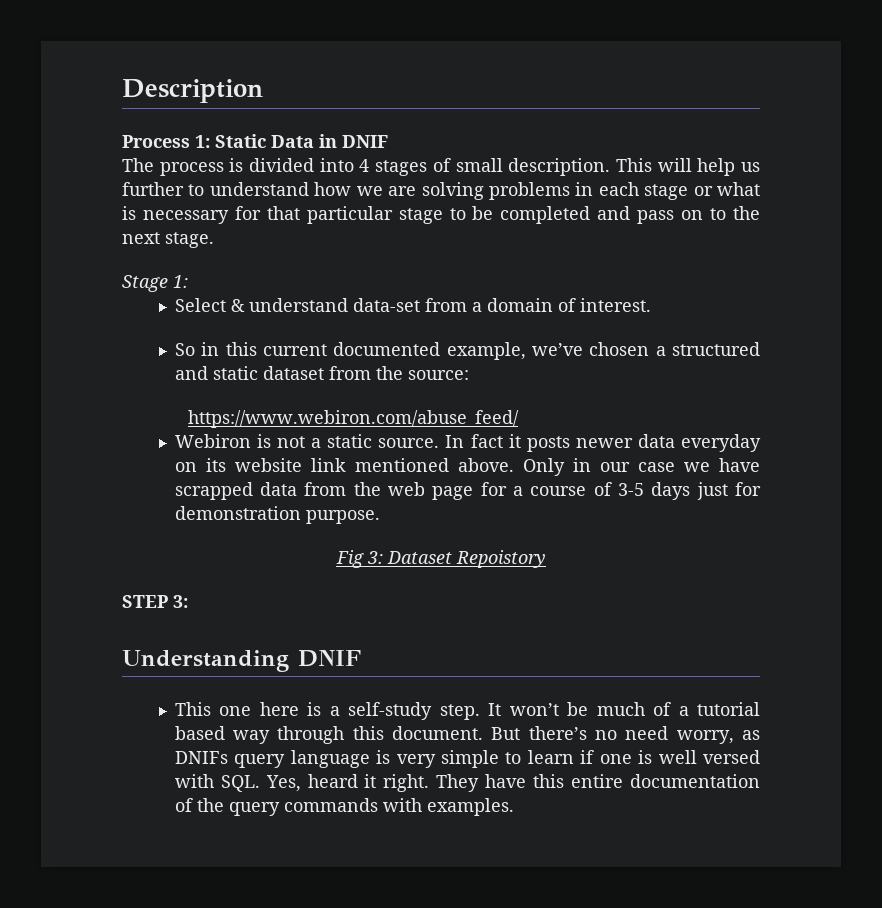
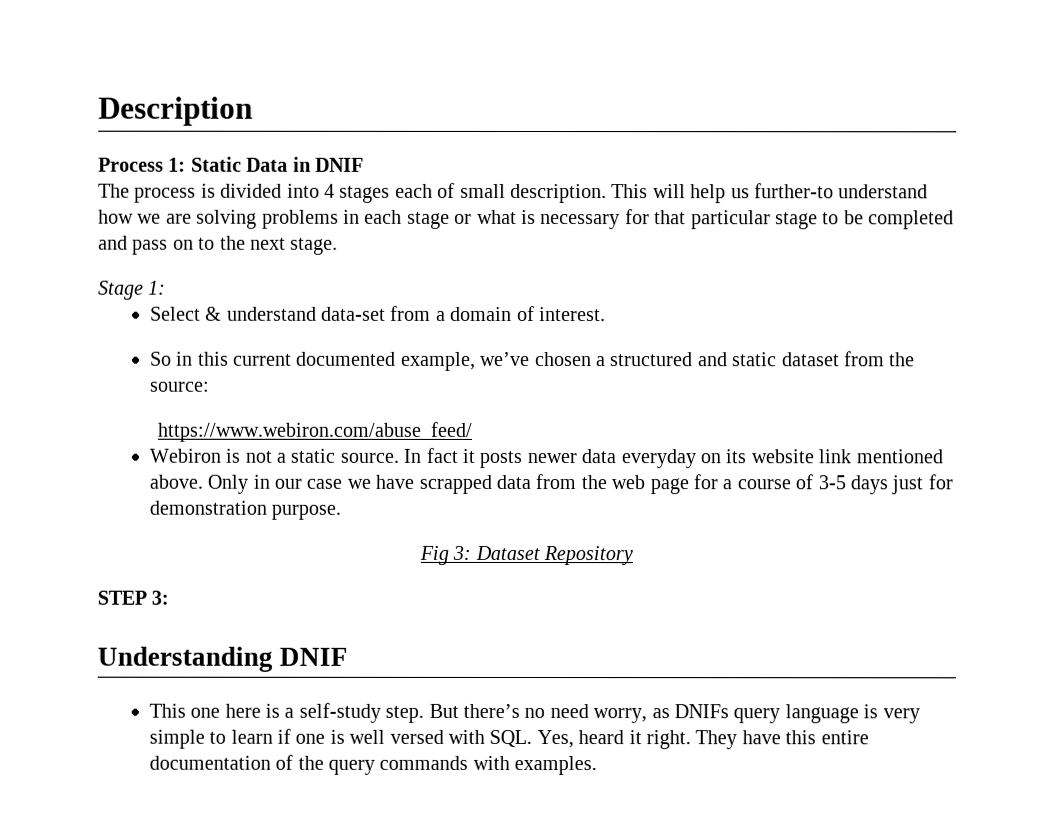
- The process is divided into 4 stages of small description.
+ The process is divided into 4 stages each of small description.
- This will help us further to understand how we are solving problems in each stage or what is necessary for that particular stage to be completed and pass on to the next stage.
+ This will help us further-to understand how we are solving problems in each stage or what is necessary for that particular stage to be completed and pass on to the next stage.
- Fig 3: Dataset Repoistory
+ Fig 3: Dataset Repository
- It won’t be much of a tutorial based way through this document.

